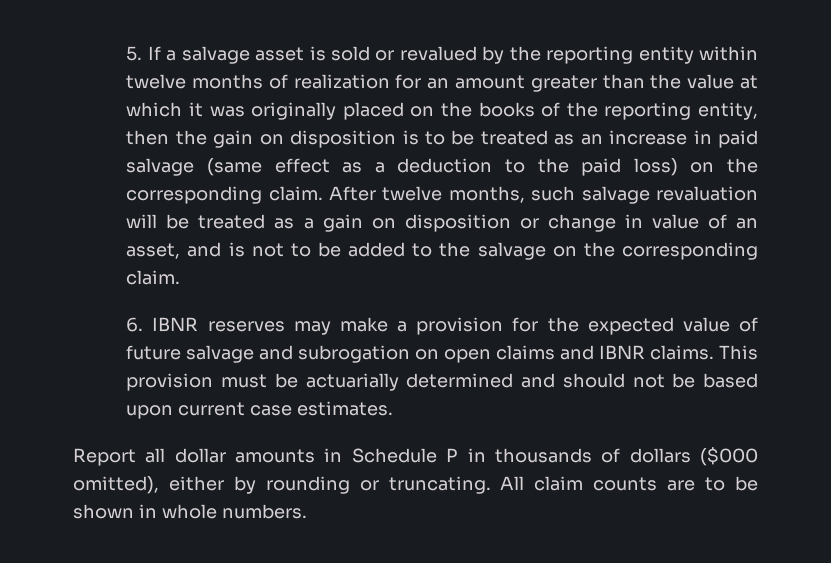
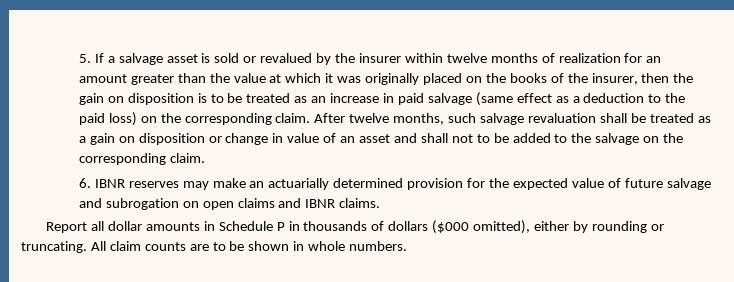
- 5. If a salvage asset is sold or revalued by the reporting entity within twelve months of realization for an amount greater than the value at which it was originally placed on the books of the reporting entity, then the gain on disposition is to be treated as an increase in paid salvage (same effect as a deduction to the paid loss) on the corresponding claim.
+ 5. If a salvage asset is sold or revalued by the insurer within twelve months of realization for an amount greater than the value at which it was originally placed on the books of the insurer, then the gain on disposition is to be treated as an increase in paid salvage (same effect as a deduction to the paid loss) on the corresponding claim.
- After twelve months, such salvage revaluation will be treated as a gain on disposition or change in value of an asset, and is not to be added to the salvage on the corresponding claim.
+ After twelve months, such salvage revaluation shall be treated as a gain on disposition or change in value of an asset and shall not to be added to the salvage on the corresponding claim.
- 6. IBNR reserves may make a provision for the expected value of future salvage and subrogation on open claims and IBNR claims. This provision must be actuarially determined and should not be based upon current case estimates.
+ 6. IBNR reserves may make an actuarially determined provision for the expected value of future salvage and subrogation on open claims and IBNR claims.

